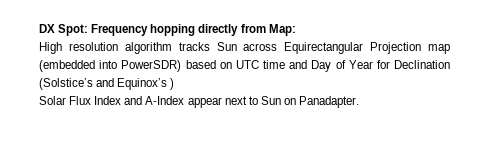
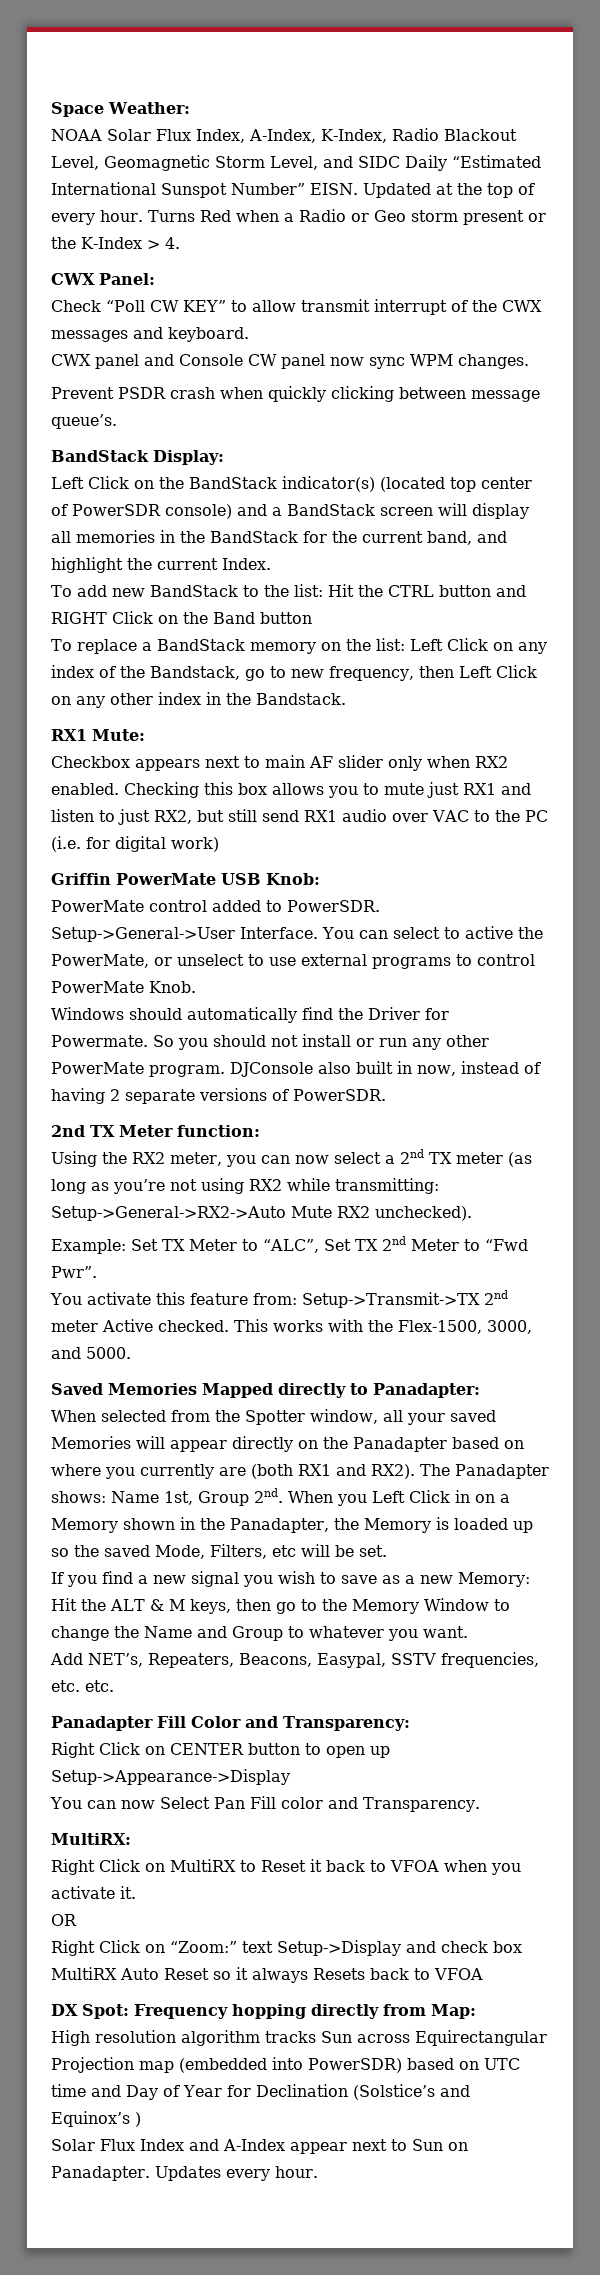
+ Space Weather:
+ NOAA Solar Flux Index, A-Index, K-Index, Radio Blackout Level, Geomagnetic Storm Level, and SIDC Daily “Estimated International Sunspot Number” EISN. Updated at the top of every hour. Turns Red when a Radio or Geo storm present or the K-Index > 4.
+ CWX Panel:
+ Check “Poll CW KEY” to allow transmit interrupt of the CWX messages and keyboard.
+ CWX panel and Console CW panel now sync WPM changes.
+ Prevent PSDR crash when quickly clicking between message queue’s.
+ BandStack Display:
+ Left Click on the BandStack indicator(s) (located top center of PowerSDR console) and a BandStack screen will display all memories in the BandStack for the current band, and highlight the current Index.
+ To add new BandStack to the list: Hit the CTRL button and RIGHT Click on the Band button
+ To replace a BandStack memory on the list: Left Click on any index of the Bandstack, go to new frequency, then Left Click on any other index in the Bandstack.
+ RX1 Mute:
+ Checkbox appears next to main AF slider only when RX2 enabled. Checking this box allows you to mute just RX1 and listen to just RX2, but still send RX1 audio over VAC to the PC (i.e. for digital work)
+ Griffin PowerMate USB Knob:
+ PowerMate control added to PowerSDR. Setup->General->User Interface. You can select to active the PowerMate, or unselect to use external programs to control PowerMate Knob.
+ Windows should automatically find the Driver for Powermate. So you should not install or run any other PowerMate program. DJConsole also built in now, instead of having 2 separate versions of PowerSDR.
+ 2nd TX Meter function:
+ Using the RX2 meter, you can now select a 2nd TX meter (as long as you’re not using RX2 while transmitting: Setup->General->RX2->Auto Mute RX2 unchecked).
+ Example: Set TX Meter to “ALC”, Set TX 2nd Meter to “Fwd Pwr”.
+ You activate this feature from: Setup->Transmit->TX 2nd meter Active checked. This works with the Flex-1500, 3000, and 5000.
+ Saved Memories Mapped directly to Panadapter:
+ When selected from the Spotter window, all your saved Memories will appear directly on the Panadapter based on where you currently are (both RX1 and RX2). The Panadapter shows: Name 1st, Group 2nd. When you Left Click in on a Memory shown in the Panadapter, the Memory is loaded up so the saved Mode, Filters, etc will be set.
+ If you find a new signal you wish to save as a new Memory: Hit the ALT & M keys, then go to the Memory Window to change the Name and Group to whatever you want.
+ Add NET’s, Repeaters, Beacons, Easypal, SSTV frequencies, etc. etc.
+ Panadapter Fill Color and Transparency:
+ Right Click on CENTER button to open up Setup->Appearance->Display
+ You can now Select Pan Fill color and Transparency.
+ MultiRX:
+ Right Click on MultiRX to Reset it back to VFOA when you activate it.
+ OR
+ Right Click on “Zoom:” text Setup->Display and check box MultiRX Auto Reset so it always Resets back to VFOA
+ Updates every hour.

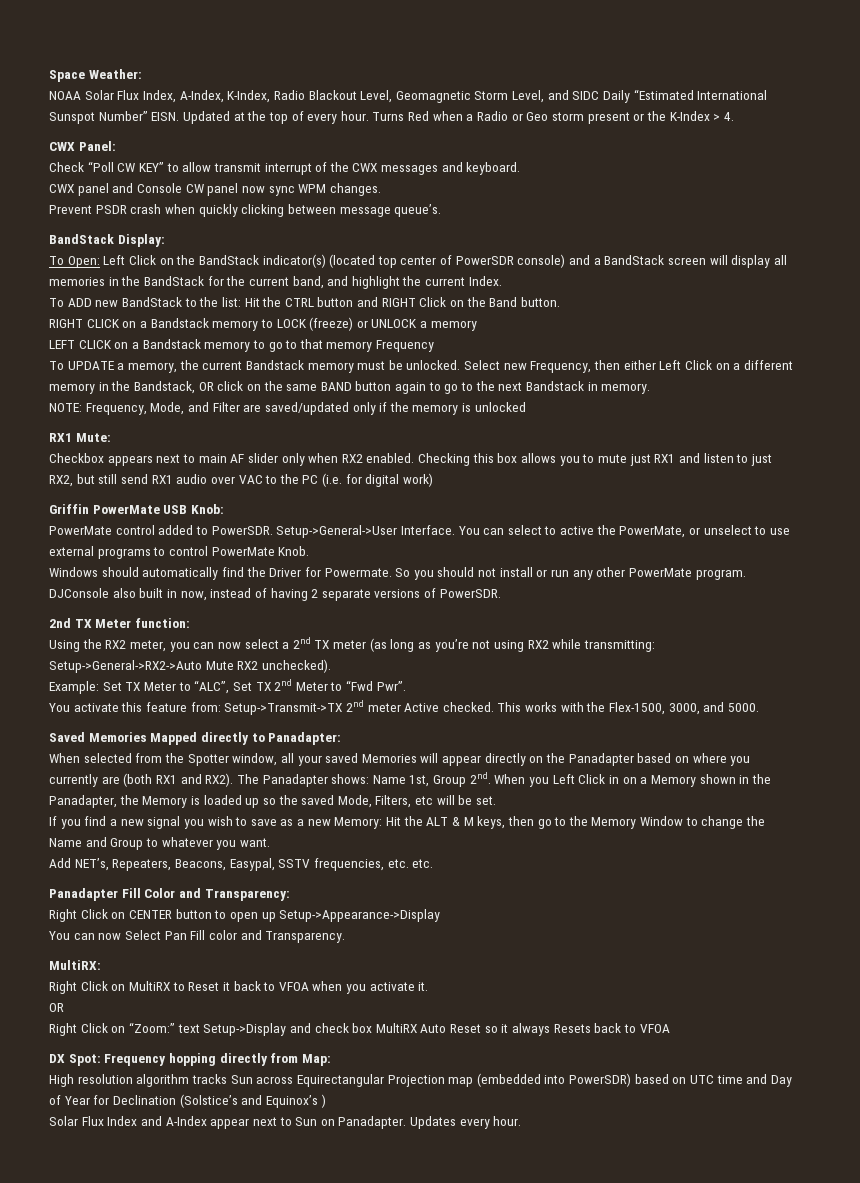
- Left Click on the BandStack indicator(s) (located top center of PowerSDR console) and a BandStack screen will display all memories in the BandStack for the current band, and highlight the current Index.
+ To Open: Left Click on the BandStack indicator(s) (located top center of PowerSDR console) and a BandStack screen will display all memories in the BandStack for the current band, and highlight the current Index.
- To add new BandStack to the list: Hit the CTRL button and RIGHT Click on the Band button
- To replace a BandStack memory on the list: Left Click on any index of the Bandstack, go to new frequency, then Left Click on any other index in the Bandstack.
+ To ADD new BandStack to the list: Hit the CTRL button and RIGHT Click on the Band button.
+ RIGHT CLICK on a Bandstack memory to LOCK (freeze) or UNLOCK a memory
+ LEFT CLICK on a Bandstack memory to go to that memory Frequency
+ To UPDATE a memory, the current Bandstack memory must be unlocked. Select new Frequency, then either Left Click on a different memory in the Bandstack, OR click on the same BAND button again to go to the next Bandstack in memory.
+ NOTE: Frequency, Mode, and Filter are saved/updated only if the memory is unlocked

